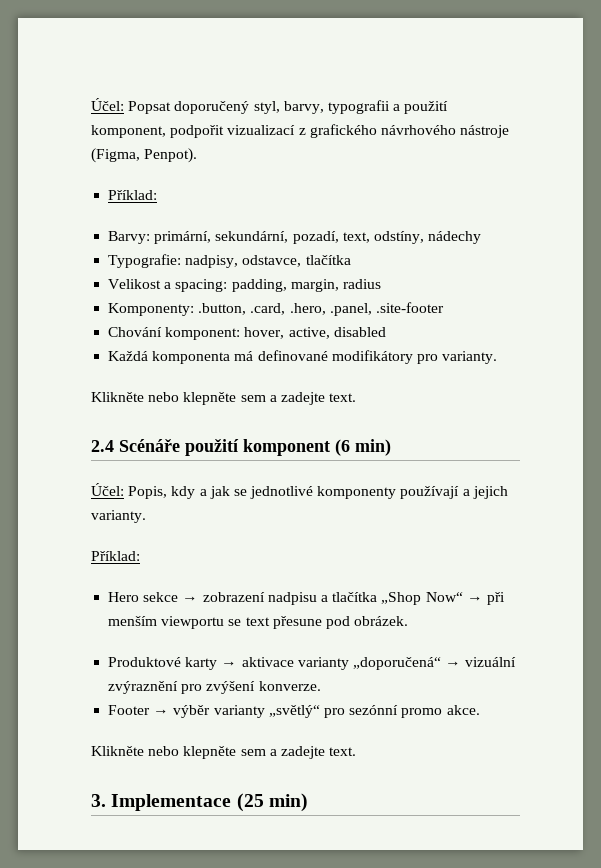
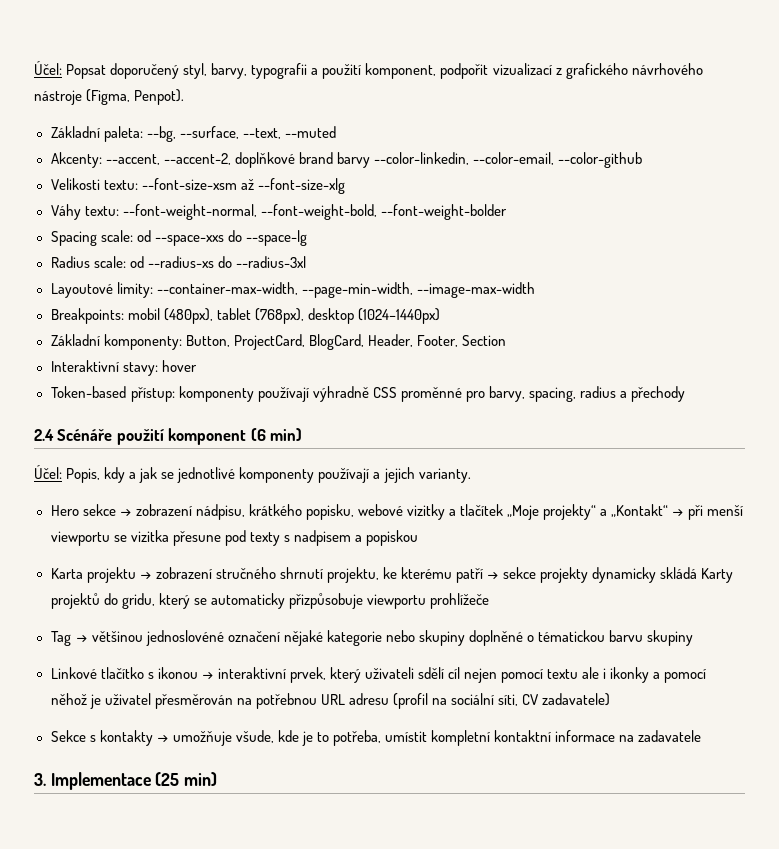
  Účel: Popsat doporučený styl, barvy, typografii a použití komponent, podpořit vizualizací z grafického návrhového nástroje (Figma, Penpot).
- Příklad:
- Barvy: primární, sekundární, pozadí, text, odstíny, nádechy
- Typografie: nadpisy, odstavce, tlačítka
- Velikost a spacing: padding, margin, radius
- Komponenty: .button, .card, .hero, .panel, .site-footer
- Chování komponent: hover, active, disabled
- Každá komponenta má definované modifikátory pro varianty.
- Klikněte nebo klepněte sem a zadejte text.
+ Základní paleta: --bg, --surface, --text, --muted
+ Akcenty: --accent, --accent-2, doplňkové brand barvy --color-linkedin, --color-email, --color-github
+ Velikosti textu: --font-size-xsm až --font-size-xlg
+ Váhy textu: --font-weight-normal, --font-weight-bold, --font-weight-bolder
+ Spacing scale: od --space-xxs do --space-lg
+ Radius scale: od --radius-xs do --radius-3xl
+ Layoutové limity: --container-max-width, --page-min-width, --image-max-width
+ Breakpoints: mobil (480px), tablet (768px), desktop (1024–1440px)
+ Základní komponenty: Button, ProjectCard, BlogCard, Header, Footer, Section
+ Interaktivní stavy: hover
+ Token-based přístup: komponenty používají výhradně CSS proměnné pro barvy, spacing, radius a přechody
  Účel: Popis, kdy a jak se jednotlivé komponenty používají a jejich varianty.
- Příklad:
- Hero sekce → zobrazení nadpisu a tlačítka „Shop Now“ → při menším viewportu se text přesune pod obrázek.
- Produktové karty → aktivace varianty „doporučená“ → vizuální zvýraznění pro zvýšení konverze.
- Footer → výběr varianty „světlý“ pro sezónní promo akce.
- Klikněte nebo klepněte sem a zadejte text.
+ Hero sekce → zobrazení nádpisu, krátkého popisku, webové vizitky a tlačítek „Moje projekty“ a „Kontakt“ → při menší viewportu se vizitka přesune pod texty s nadpisem a popiskou
+ Karta projektu → zobrazení stručného shrnutí projektu, ke kterému patří → sekce projekty dynamicky skládá Karty projektů do gridu, který se automaticky přizpůsobuje viewportu prohlížeče
+ Tag → většinou jednoslovéné označení nějaké kategorie nebo skupiny doplněné o tématickou barvu skupiny
+ Linkové tlačítko s ikonou → interaktivní prvek, který uživateli sdělí cíl nejen pomocí textu ale i ikonky a pomocí něhož je uživatel přesměrován na potřebnou URL adresu (profil na sociální síti, CV zadavatele)
+ Sekce s kontakty → umožňuje všude, kde je to potřeba, umístit kompletní kontaktní informace na zadavatele

